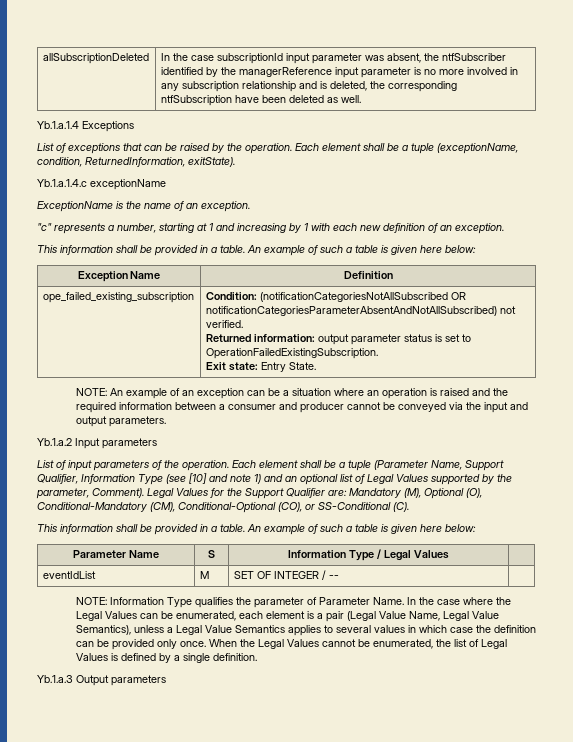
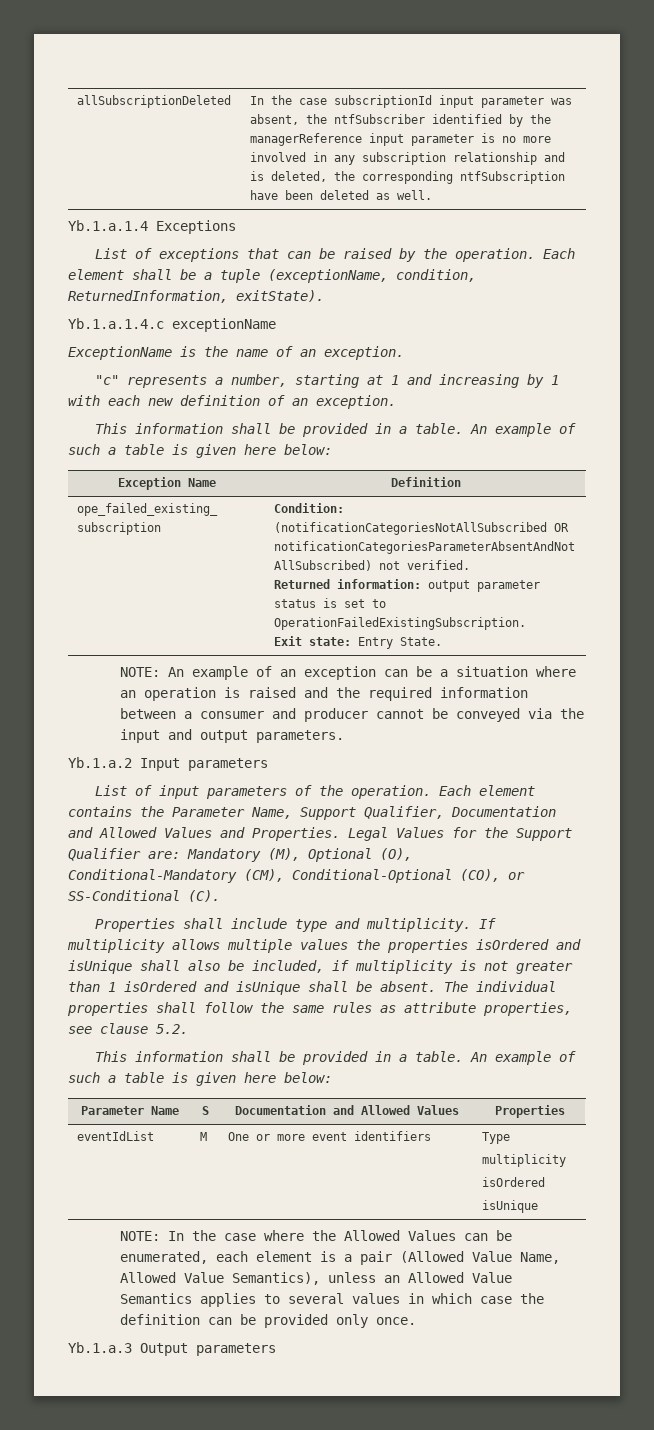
- Each element shall be a tuple (Parameter Name, Support Qualifier, Information Type (see [10] and note 1) and an optional list of Legal Values supported by the parameter, Comment).
+ Each element contains the Parameter Name, Support Qualifier, Documentation and Allowed Values and Properties.
+ Properties shall include type and multiplicity. If multiplicity allows multiple values the properties isOrdered and isUnique shall also be included, if multiplicity is not greater than 1 isOrdered and isUnique shall be absent. The individual properties shall follow the same rules as attribute properties, see clause 5.2.
- Parameter Name | S | Information Type / Legal Values |
+ Parameter Name | S | Documentation and Allowed Values | Properties
- eventIdList | M | SET OF INTEGER / -- |
- NOTE: Information Type qualifies the parameter of Parameter Name. In the case where the Legal Values can be enumerated, each element is a pair (Legal Value Name, Legal Value Semantics), unless a Legal Value Semantics applies to several values in which case the definition can be provided only once. When the Legal Values cannot be enumerated, the list of Legal Values is defined by a single definition.
+ eventIdList | M | One or more event identifiers | Type
+ multiplicity
+ isOrdered
+ isUnique
+ NOTE: In the case where the Allowed Values can be enumerated, each element is a pair (Allowed Value Name, Allowed Value Semantics), unless an Allowed Value Semantics applies to several values in which case the definition can be provided only once.

